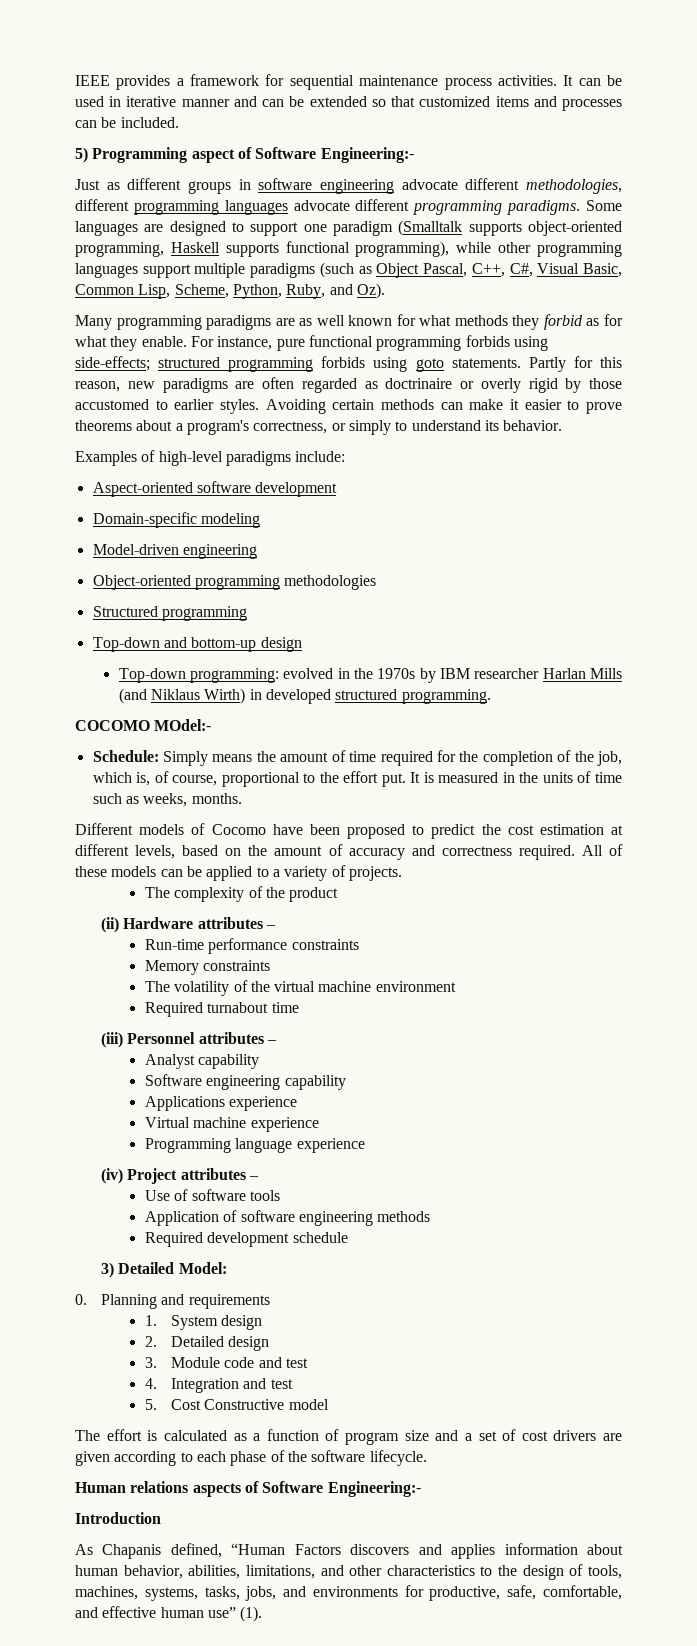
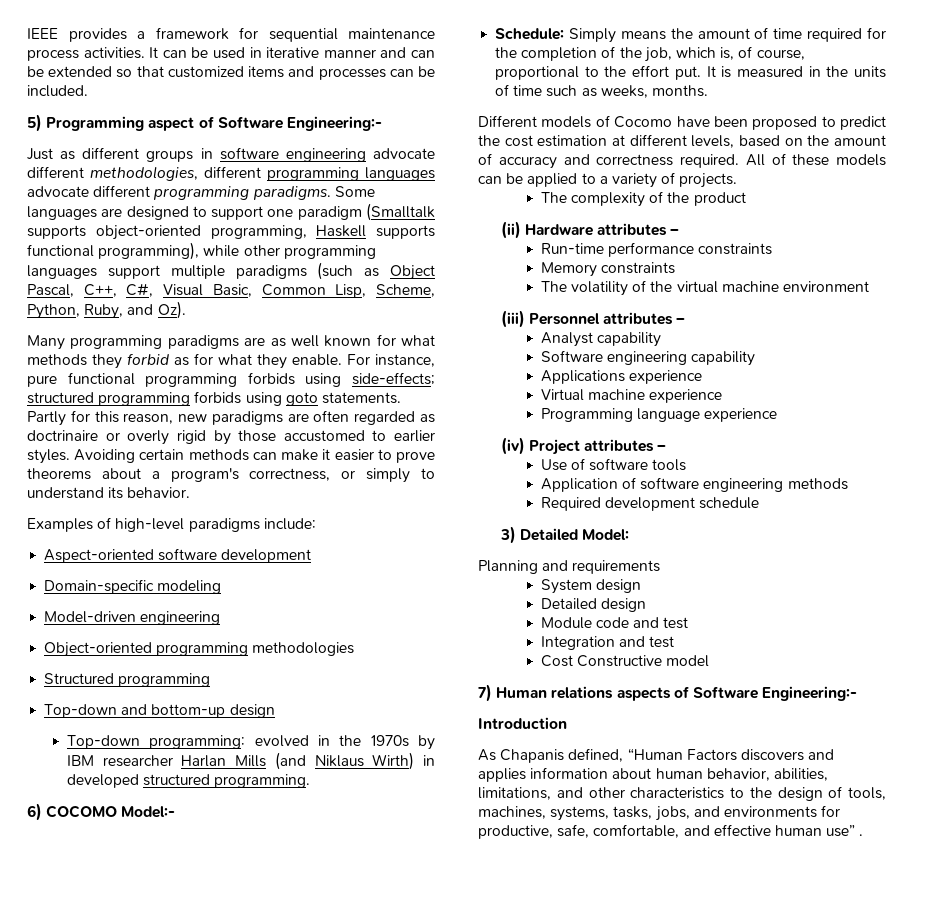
- COCOMO MOdel:-
+ 6) COCOMO Model:-
- Required turnabout time
- 0. Planning and requirements
+ Planning and requirements
- 1. System design
+ System design
- 2. Detailed design
+ Detailed design
- 3. Module code and test
+ Module code and test
- 4. Integration and test
+ Integration and test
- 5. Cost Constructive model
+ Cost Constructive model
- The effort is calculated as a function of program size and a set of cost drivers are given according to each phase of the software lifecycle.
- Human relations aspects of Software Engineering:-
+ 7) Human relations aspects of Software Engineering:-
- As Chapanis defined, “Human Factors discovers and applies information about human behavior, abilities, limitations, and other characteristics to the design of tools, machines, systems, tasks, jobs, and environments for productive, safe, comfortable, and effective human use” (1).
+ As Chapanis defined, “Human Factors discovers and applies information about human behavior, abilities, limitations, and other characteristics to the design of tools, machines, systems, tasks, jobs, and environments for productive, safe, comfortable, and effective human use” .

